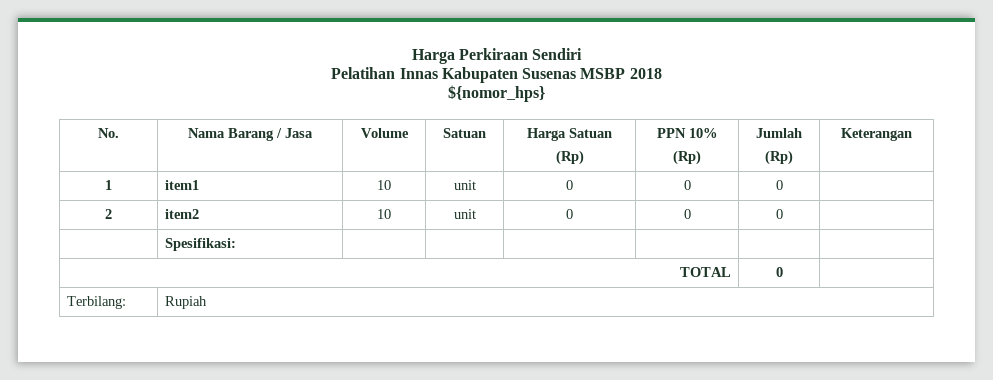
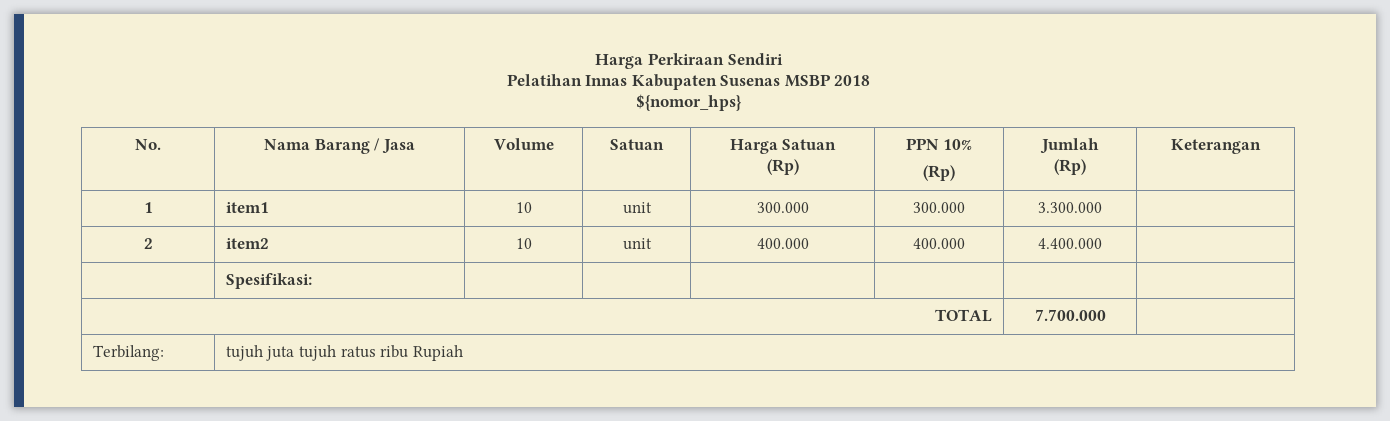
- 1 | item1 | 10 | unit | 0 | 0 | 0 |
+ 1 | item1 | 10 | unit | 300.000 | 300.000 | 3.300.000 |
- 2 | item2 | 10 | unit | 0 | 0 | 0 |
+ 2 | item2 | 10 | unit | 400.000 | 400.000 | 4.400.000 |
- TOTAL | 0 |
+ TOTAL | 7.700.000 |
- Terbilang: | Rupiah
+ Terbilang: | tujuh juta tujuh ratus ribu Rupiah

